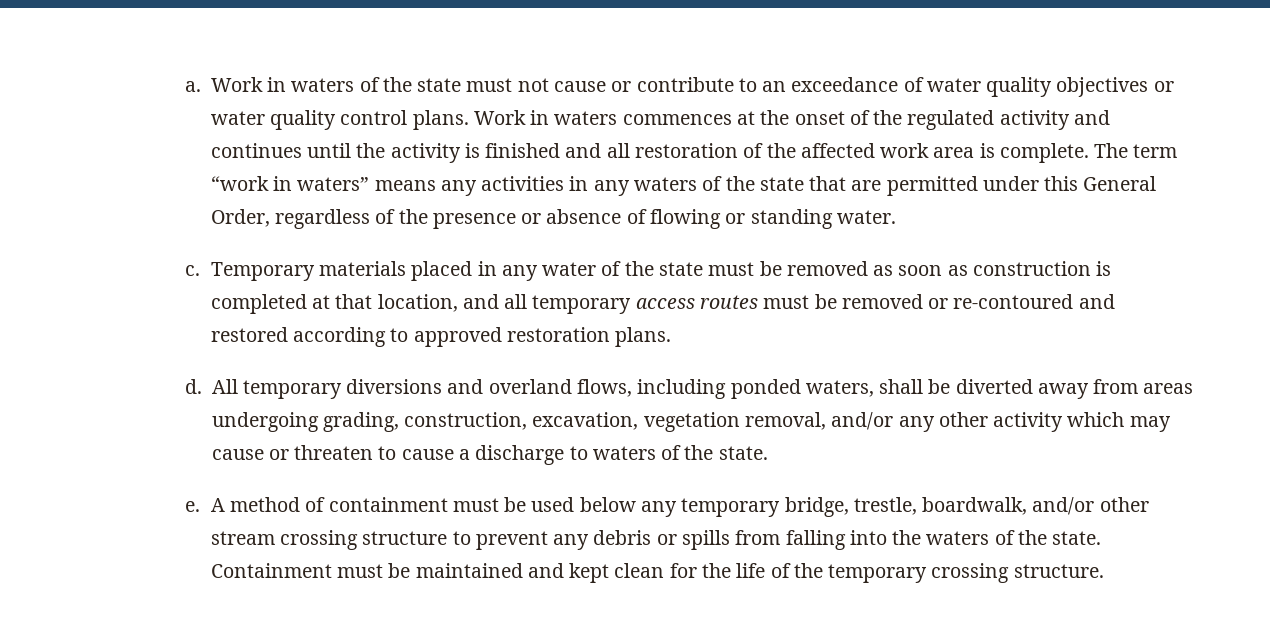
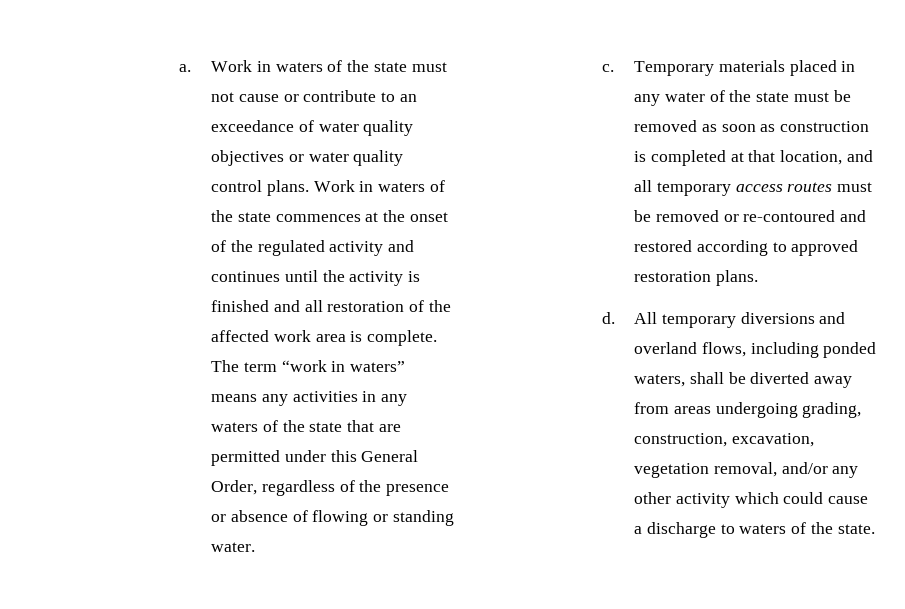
- Work in waters commences at the onset of the regulated activity and continues until the activity is finished and all restoration of the affected work area is complete.
+ Work in waters of the state commences at the onset of the regulated activity and continues until the activity is finished and all restoration of the affected work area is complete.
- All temporary diversions and overland flows, including ponded waters, shall be diverted away from areas undergoing grading, construction, excavation, vegetation removal, and/or any other activity which may cause or threaten to cause a discharge to waters of the state.
+ All temporary diversions and overland flows, including ponded waters, shall be diverted away from areas undergoing grading, construction, excavation, vegetation removal, and/or any other activity which could cause a discharge to waters of the state.
- e. A method of containment must be used below any temporary bridge, trestle, boardwalk, and/or other stream crossing structure to prevent any debris or spills from falling into the waters of the state. Containment must be maintained and kept clean for the life of the temporary crossing structure.

